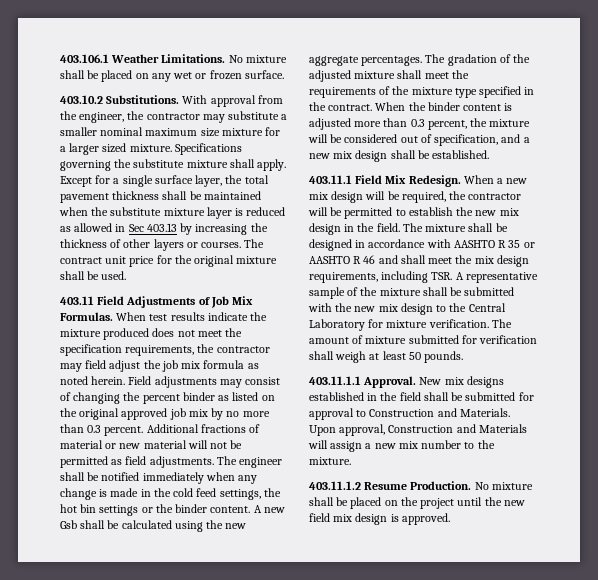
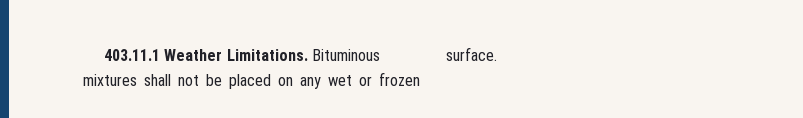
- 403.106.1 Weather Limitations.
+ 403.11.1 Weather Limitations.
- No mixture shall be placed on any wet or frozen surface.
+ Bituminous mixtures shall not be placed on any wet or frozen surface.
- 403.10.2 Substitutions. With approval from the engineer, the contractor may substitute a smaller nominal maximum size mixture for a larger sized mixture. Specifications governing the substitute mixture shall apply. Except for a single surface layer, the total pavement thickness shall be maintained when the substitute mixture layer is reduced as allowed in Sec 403.13 by increasing the thickness of other layers or courses. The contract unit price for the original mixture shall be used.
- 403.11 Field Adjustments of Job Mix Formulas. When test results indicate the mixture produced does not meet the specification requirements, the contractor may field adjust the job mix formula as noted herein. Field adjustments may consist of changing the percent binder as listed on the original approved job mix by no more than 0.3 percent. Additional fractions of material or new material will not be permitted as field adjustments. The engineer shall be notified immediately when any change is made in the cold feed settings, the hot bin settings or the binder content. A new Gsb shall be calculated using the new aggregate percentages. The gradation of the adjusted mixture shall meet the requirements of the mixture type specified in the contract. When the binder content is adjusted more than 0.3 percent, the mixture will be considered out of specification, and a new mix design shall be established.
- 403.11.1 Field Mix Redesign. When a new mix design will be required, the contractor will be permitted to establish the new mix design in the field. The mixture shall be designed in accordance with AASHTO R 35 or AASHTO R 46 and shall meet the mix design requirements, including TSR. A representative sample of the mixture shall be submitted with the new mix design to the Central Laboratory for mixture verification. The amount of mixture submitted for verification shall weigh at least 50 pounds.
- 403.11.1.1 Approval. New mix designs established in the field shall be submitted for approval to Construction and Materials. Upon approval, Construction and Materials will assign a new mix number to the mixture.
- 403.11.1.2 Resume Production. No mixture shall be placed on the project until the new field mix design is approved.

